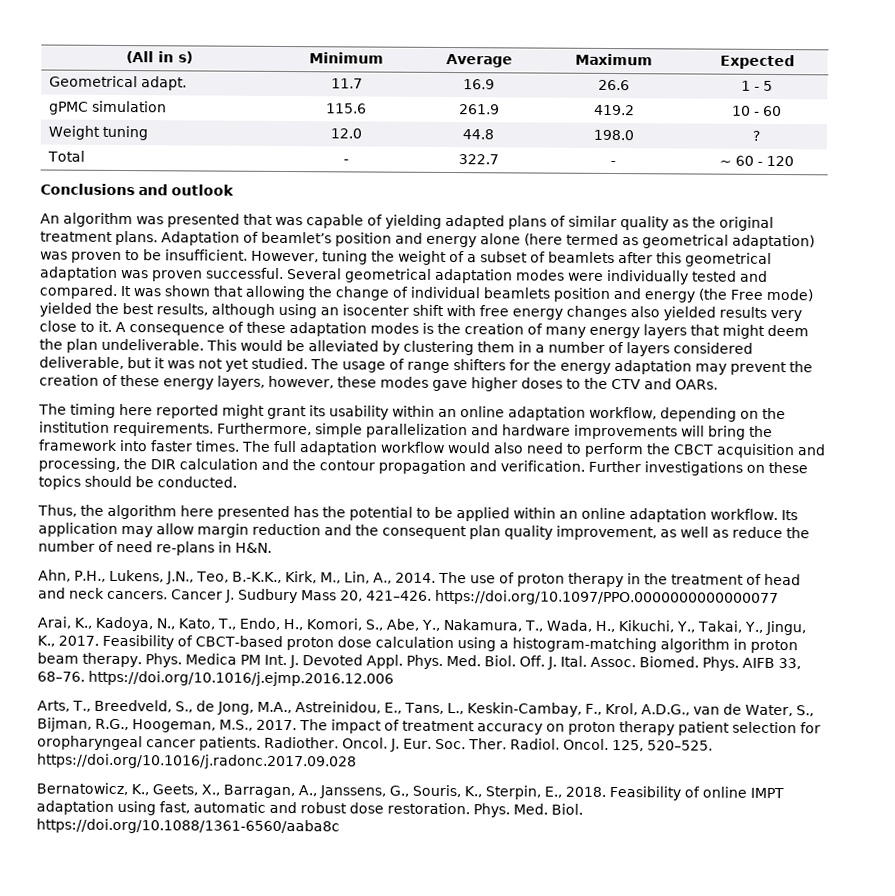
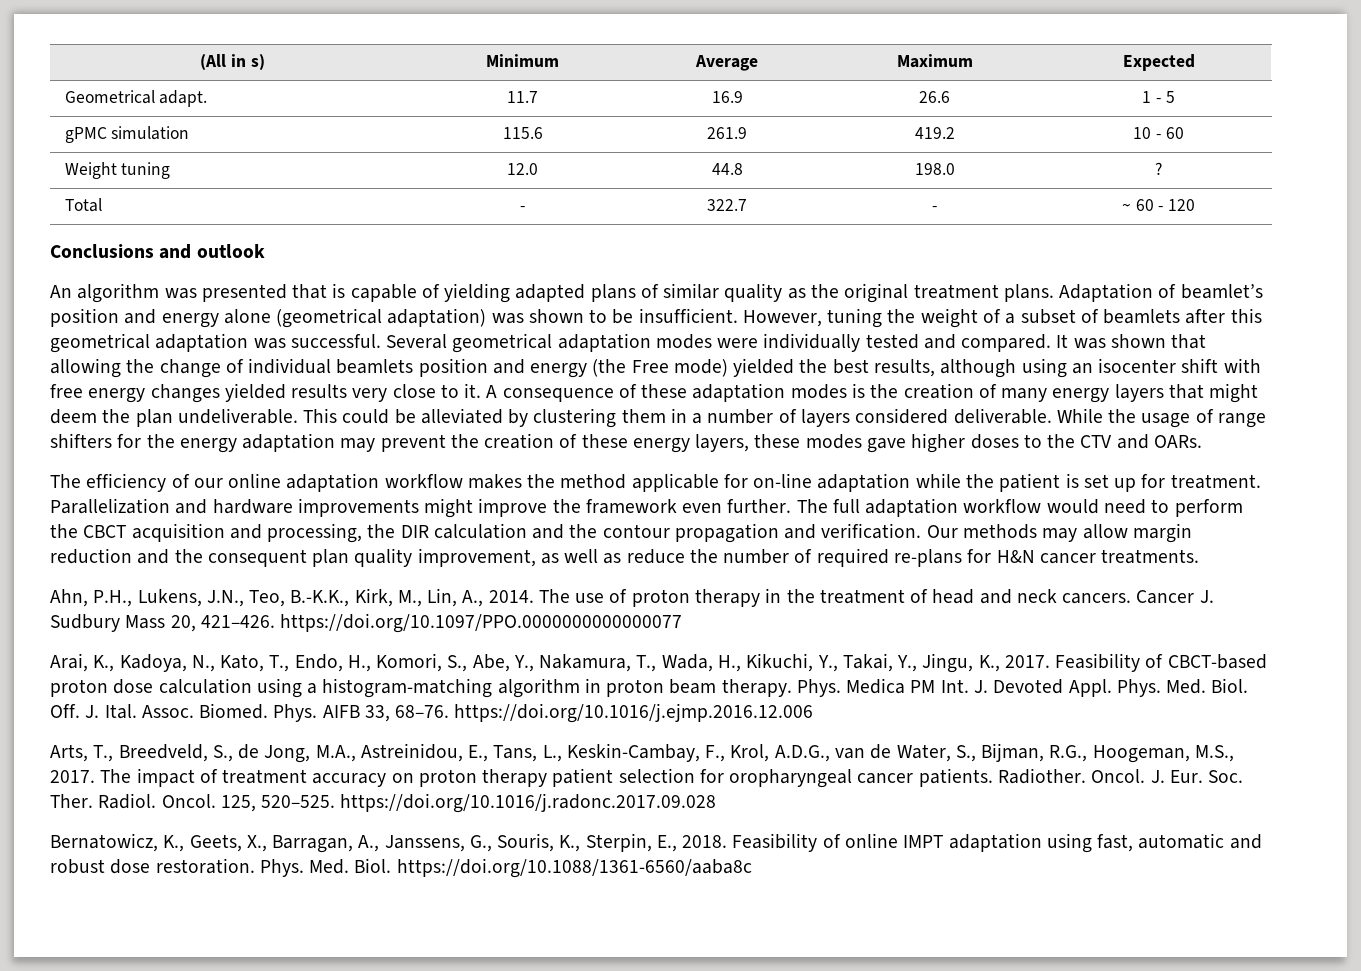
- An algorithm was presented that was capable of yielding adapted plans of similar quality as the original treatment plans.
+ An algorithm was presented that is capable of yielding adapted plans of similar quality as the original treatment plans.
- Adaptation of beamlet’s position and energy alone (here termed as geometrical adaptation) was proven to be insufficient.
+ Adaptation of beamlet’s position and energy alone (geometrical adaptation) was shown to be insufficient.
- However, tuning the weight of a subset of beamlets after this geometrical adaptation was proven successful.
+ However, tuning the weight of a subset of beamlets after this geometrical adaptation was successful.
- It was shown that allowing the change of individual beamlets position and energy (the Free mode) yielded the best results, although using an isocenter shift with free energy changes also yielded results very close to it.
+ It was shown that allowing the change of individual beamlets position and energy (the Free mode) yielded the best results, although using an isocenter shift with free energy changes yielded results very close to it.
- This would be alleviated by clustering them in a number of layers considered deliverable, but it was not yet studied. The usage of range shifters for the energy adaptation may prevent the creation of these energy layers, however, these modes gave higher doses to the CTV and OARs.
+ This could be alleviated by clustering them in a number of layers considered deliverable. While the usage of range shifters for the energy adaptation may prevent the creation of these energy layers, these modes gave higher doses to the CTV and OARs.
- The timing here reported might grant its usability within an online adaptation workflow, depending on the institution requirements. Furthermore, simple parallelization and hardware improvements will bring the framework into faster times.
+ The efficiency of our online adaptation workflow makes the method applicable for on-line adaptation while the patient is set up for treatment. Parallelization and hardware improvements might improve the framework even further.
- The full adaptation workflow would also need to perform the CBCT acquisition and processing, the DIR calculation and the contour propagation and verification.
+ The full adaptation workflow would need to perform the CBCT acquisition and processing, the DIR calculation and the contour propagation and verification.
- Further investigations on these topics should be conducted.
- Thus, the algorithm here presented has the potential to be applied within an online adaptation workflow. Its application may allow margin reduction and the consequent plan quality improvement, as well as reduce the number of need re-plans in H&N.
+ Our methods may allow margin reduction and the consequent plan quality improvement, as well as reduce the number of required re-plans for H&N cancer treatments.

